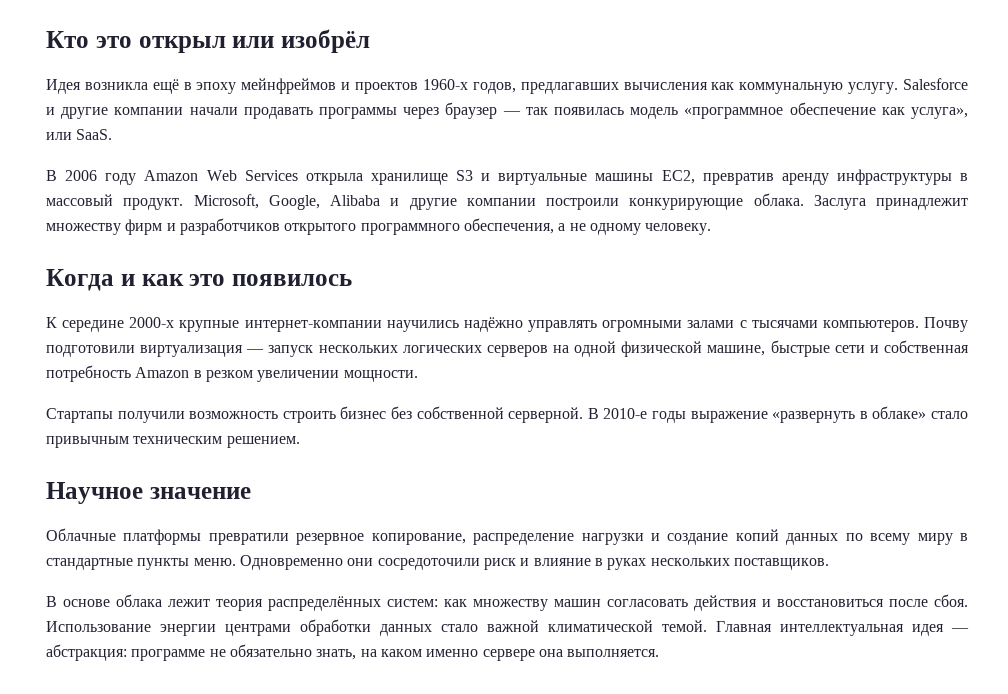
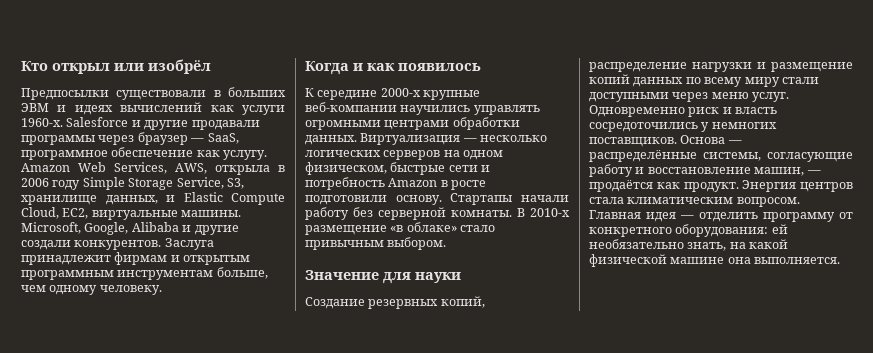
- Кто это открыл или изобрёл
+ Кто открыл или изобрёл
- Идея возникла ещё в эпоху мейнфреймов и проектов 1960-х годов, предлагавших вычисления как коммунальную услугу. Salesforce и другие компании начали продавать программы через браузер — так появилась модель «программное обеспечение как услуга», или SaaS.
- В 2006 году Amazon Web Services открыла хранилище S3 и виртуальные машины EC2, превратив аренду инфраструктуры в массовый продукт.
+ Предпосылки существовали в больших ЭВМ и идеях вычислений как услуги 1960-х. Salesforce и другие продавали программы через браузер — SaaS, программное обеспечение как услугу. Amazon Web Services, AWS, открыла в 2006 году Simple Storage Service, S3, хранилище данных, и Elastic Compute Cloud, EC2, виртуальные машины.
- Microsoft, Google, Alibaba и другие компании построили конкурирующие облака. Заслуга принадлежит множеству фирм и разработчиков открытого программного обеспечения, а не одному человеку.
+ Microsoft, Google, Alibaba и другие создали конкурентов. Заслуга принадлежит фирмам и открытым программным инструментам больше, чем одному человеку.
- Когда и как это появилось
+ Когда и как появилось
- К середине 2000-х крупные интернет-компании научились надёжно управлять огромными залами с тысячами компьютеров. Почву подготовили виртуализация — запуск нескольких логических серверов на одной физической машине, быстрые сети и собственная потребность Amazon в резком увеличении мощности.
- Стартапы получили возможность строить бизнес без собственной серверной. В 2010-е годы выражение «развернуть в облаке» стало привычным техническим решением.
- Научное значение
- Облачные платформы превратили резервное копирование, распределение нагрузки и создание копий данных по всему миру в стандартные пункты меню. Одновременно они сосредоточили риск и влияние в руках нескольких поставщиков.
- В основе облака лежит теория распределённых систем: как множеству машин согласовать действия и восстановиться после сбоя. Использование энергии центрами обработки данных стало важной климатической темой. Главная интеллектуальная идея — абстракция: программе не обязательно знать, на каком именно сервере она выполняется.
+ К середине 2000-х крупные веб-компании научились управлять огромными центрами обработки данных. Виртуализация — несколько логических серверов на одном физическом, быстрые сети и потребность Amazon в росте подготовили основу. Стартапы начали работу без серверной комнаты. В 2010-х размещение «в облаке» стало привычным выбором.
+ Значение для науки
+ Создание резервных копий, распределение нагрузки и размещение копий данных по всему миру стали доступными через меню услуг. Одновременно риск и власть сосредоточились у немногих поставщиков. Основа — распределённые системы, согласующие работу и восстановление машин, — продаётся как продукт. Энергия центров стала климатическим вопросом. Главная идея — отделить программу от конкретного оборудования: ей необязательно знать, на какой физической машине она выполняется.

